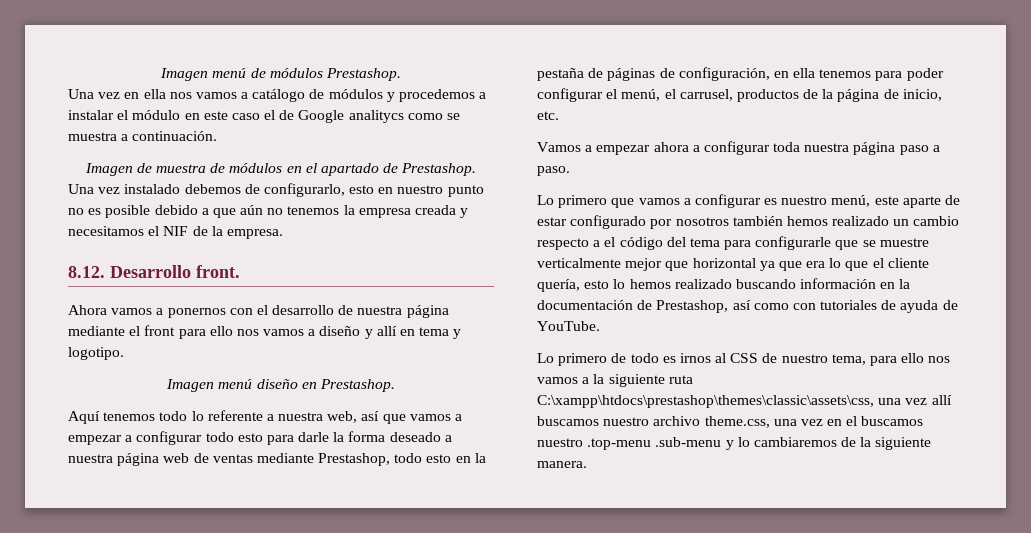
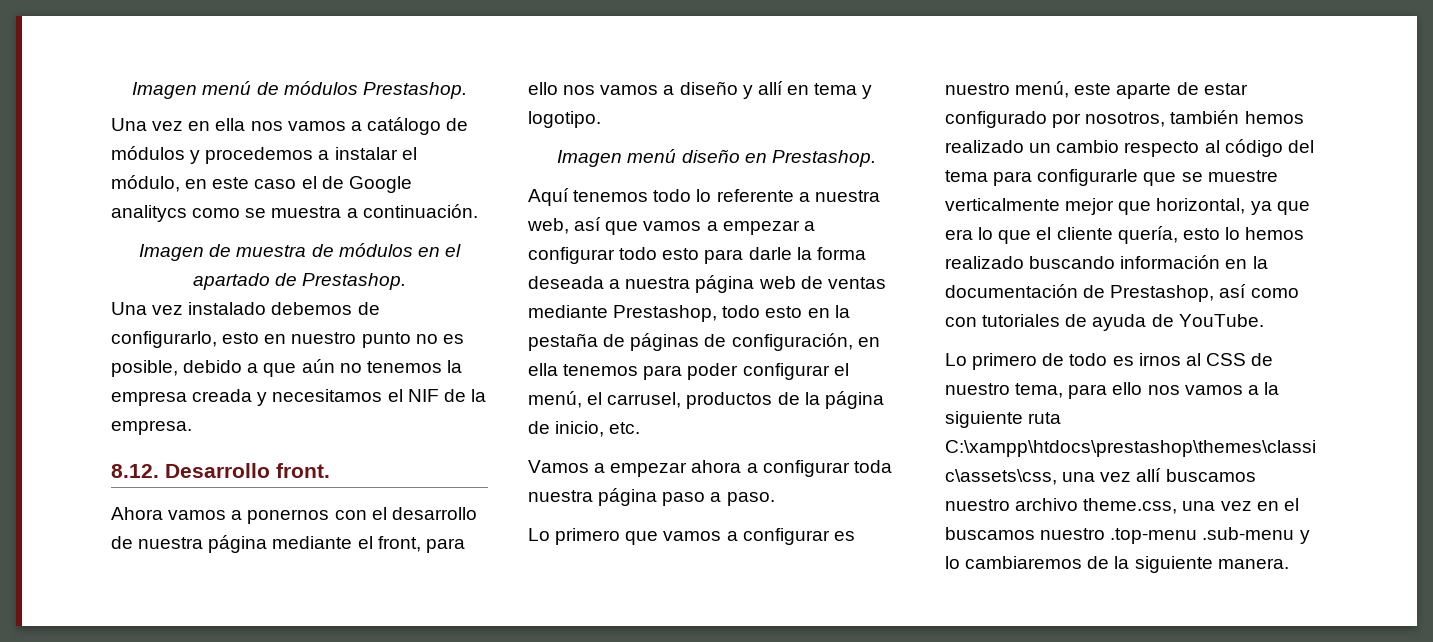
- Una vez en ella nos vamos a catálogo de módulos y procedemos a instalar el módulo en este caso el de Google analitycs como se muestra a continuación.
+ Una vez en ella nos vamos a catálogo de módulos y procedemos a instalar el módulo, en este caso el de Google analitycs como se muestra a continuación.
- Una vez instalado debemos de configurarlo, esto en nuestro punto no es posible debido a que aún no tenemos la empresa creada y necesitamos el NIF de la empresa.
+ Una vez instalado debemos de configurarlo, esto en nuestro punto no es posible, debido a que aún no tenemos la empresa creada y necesitamos el NIF de la empresa.
- Ahora vamos a ponernos con el desarrollo de nuestra página mediante el front para ello nos vamos a diseño y allí en tema y logotipo.
+ Ahora vamos a ponernos con el desarrollo de nuestra página mediante el front, para ello nos vamos a diseño y allí en tema y logotipo.
- Aquí tenemos todo lo referente a nuestra web, así que vamos a empezar a configurar todo esto para darle la forma deseado a nuestra página web de ventas mediante Prestashop, todo esto en la pestaña de páginas de configuración, en ella tenemos para poder configurar el menú, el carrusel, productos de la página de inicio, etc.
+ Aquí tenemos todo lo referente a nuestra web, así que vamos a empezar a configurar todo esto para darle la forma deseada a nuestra página web de ventas mediante Prestashop, todo esto en la pestaña de páginas de configuración, en ella tenemos para poder configurar el menú, el carrusel, productos de la página de inicio, etc.
- Lo primero que vamos a configurar es nuestro menú, este aparte de estar configurado por nosotros también hemos realizado un cambio respecto a el código del tema para configurarle que se muestre verticalmente mejor que horizontal ya que era lo que el cliente quería, esto lo hemos realizado buscando información en la documentación de Prestashop, así como con tutoriales de ayuda de YouTube.
+ Lo primero que vamos a configurar es nuestro menú, este aparte de estar configurado por nosotros, también hemos realizado un cambio respecto al código del tema para configurarle que se muestre verticalmente mejor que horizontal, ya que era lo que el cliente quería, esto lo hemos realizado buscando información en la documentación de Prestashop, así como con tutoriales de ayuda de YouTube.

